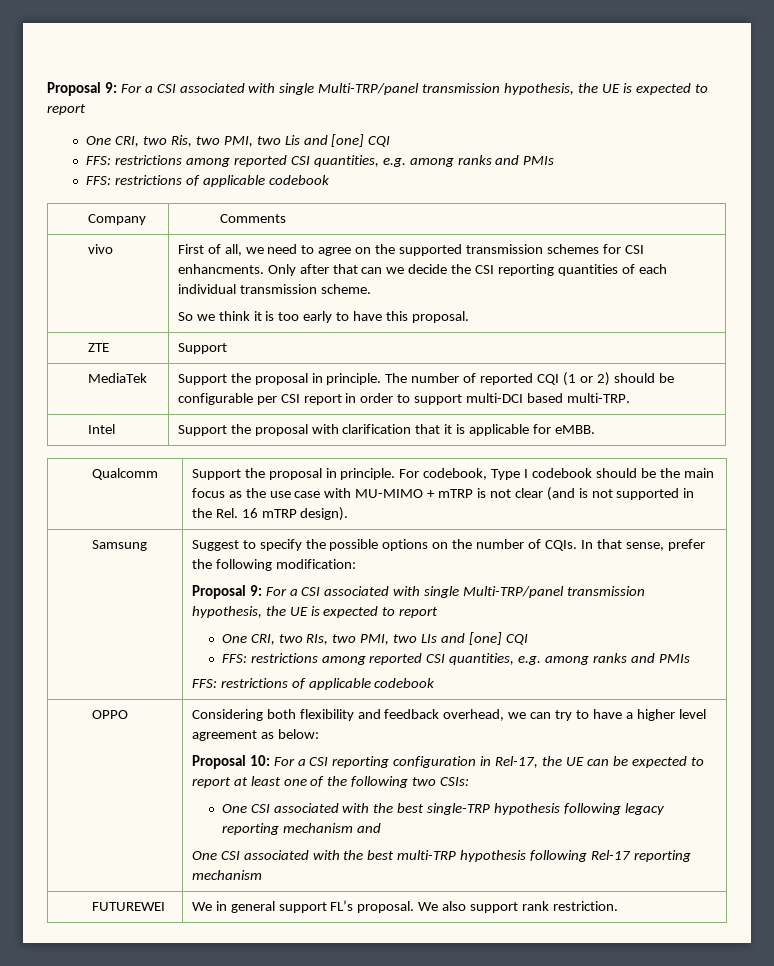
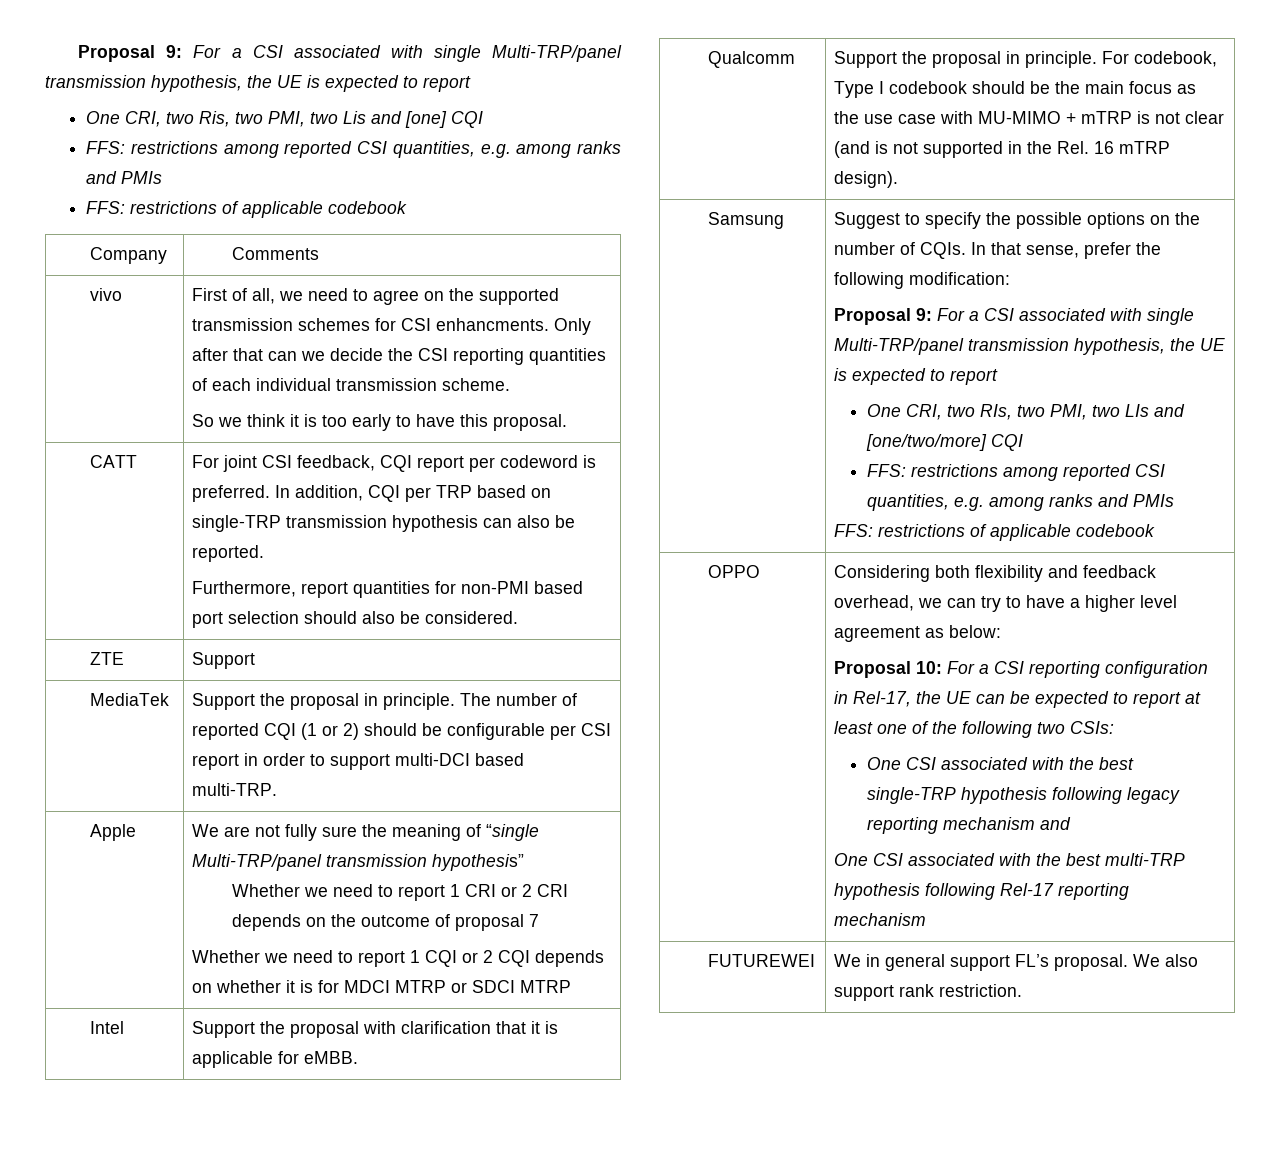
+ CATT | For joint CSI feedback, CQI report per codeword is preferred. In addition, CQI per TRP based on single-TRP transmission hypothesis can also be reported.
+ Furthermore, report quantities for non-PMI based port selection should also be considered.
+ Apple | We are not fully sure the meaning of “single Multi-TRP/panel transmission hypothesis”
+ Whether we need to report 1 CRI or 2 CRI depends on the outcome of proposal 7
+ Whether we need to report 1 CQI or 2 CQI depends on whether it is for MDCI MTRP or SDCI MTRP
- One CRI, two RIs, two PMI, two LIs and [one] CQI
+ One CRI, two RIs, two PMI, two LIs and [one/two/more] CQI

